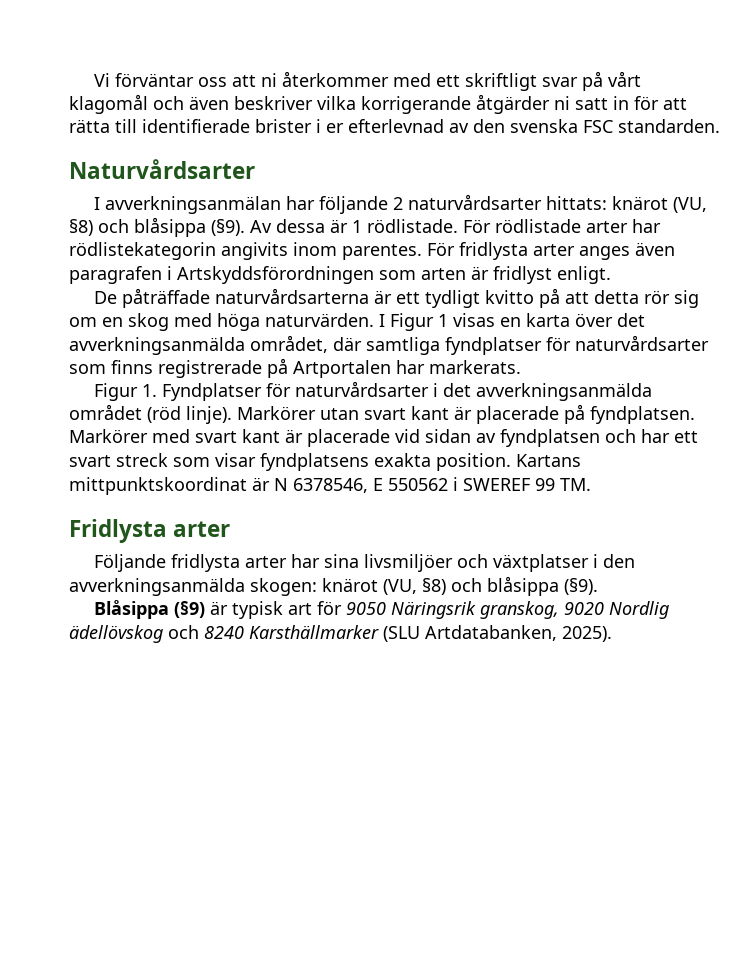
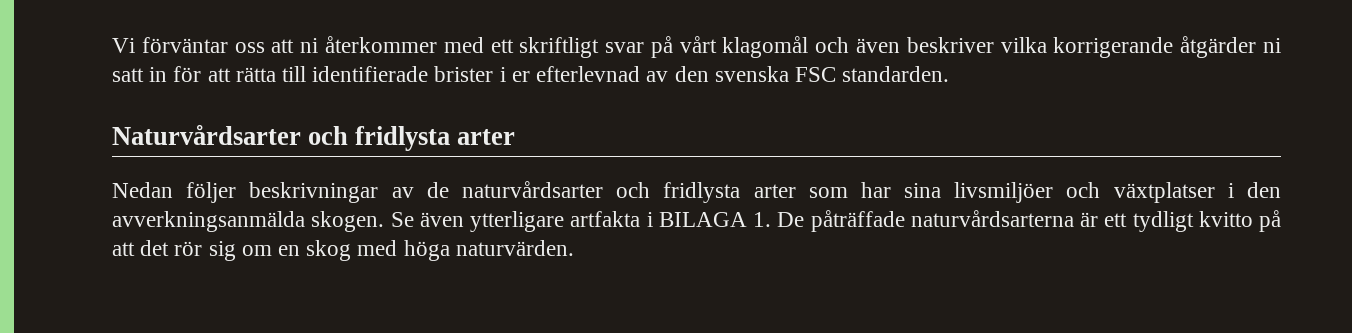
- Naturvårdsarter
- I avverkningsanmälan har följande 2 naturvårdsarter hittats: knärot (VU, §8) och blåsippa (§9). Av dessa är 1 rödlistade. För rödlistade arter har rödlistekategorin angivits inom parentes. För fridlysta arter anges även paragrafen i Artskyddsförordningen som arten är fridlyst enligt.
- De påträffade naturvårdsarterna är ett tydligt kvitto på att detta rör sig om en skog med höga naturvärden. I Figur 1 visas en karta över det avverkningsanmälda området, där samtliga fyndplatser för naturvårdsarter som finns registrerade på Artportalen har markerats.
- Figur 1. Fyndplatser för naturvårdsarter i det avverkningsanmälda området (röd linje). Markörer utan svart kant är placerade på fyndplatsen. Markörer med svart kant är placerade vid sidan av fyndplatsen och har ett svart streck som visar fyndplatsens exakta position. Kartans mittpunktskoordinat är N 6378546, E 550562 i SWEREF 99 TM.
- Fridlysta arter
- Följande fridlysta arter har sina livsmiljöer och växtplatser i den avverkningsanmälda skogen: knärot (VU, §8) och blåsippa (§9).
- Blåsippa (§9) är typisk art för 9050 Näringsrik granskog, 9020 Nordlig ädellövskog och 8240 Karsthällmarker (SLU Artdatabanken, 2025).
+ Naturvårdsarter och fridlysta arter
+ Nedan följer beskrivningar av de naturvårdsarter och fridlysta arter som har sina livsmiljöer och växtplatser i den avverkningsanmälda skogen. Se även ytterligare artfakta i BILAGA 1. De påträffade naturvårdsarterna är ett tydligt kvitto på att det rör sig om en skog med höga naturvärden.

